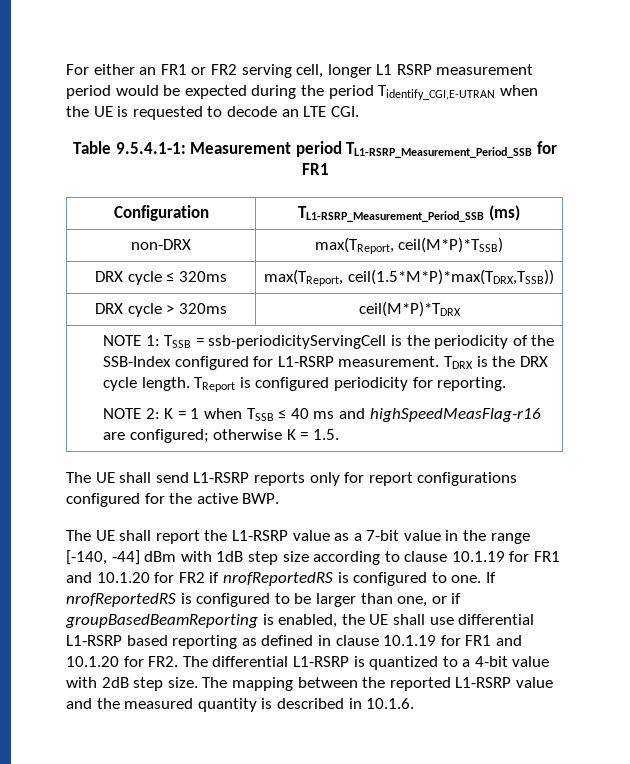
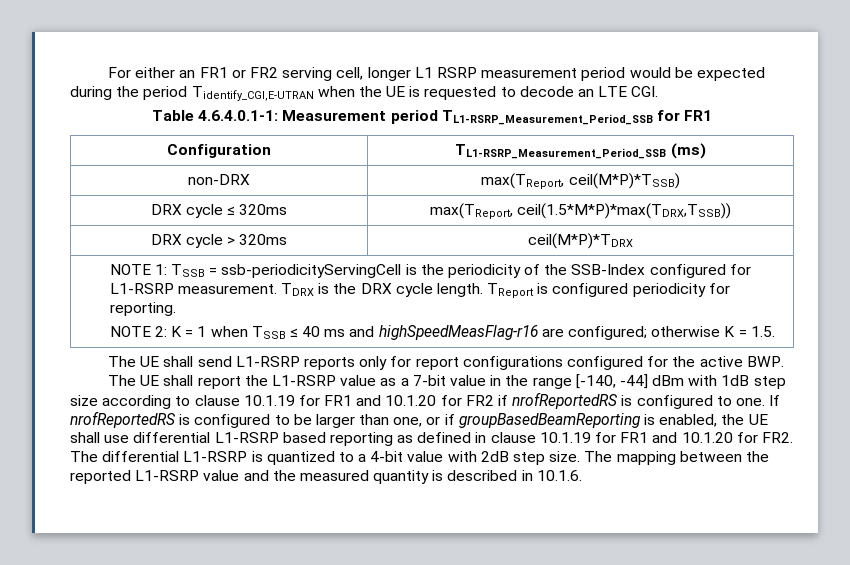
- Table 9.5.4.1-1: Measurement period TL1-RSRP_Measurement_Period_SSB for FR1
+ Table 4.6.4.0.1-1: Measurement period TL1-RSRP_Measurement_Period_SSB for FR1

